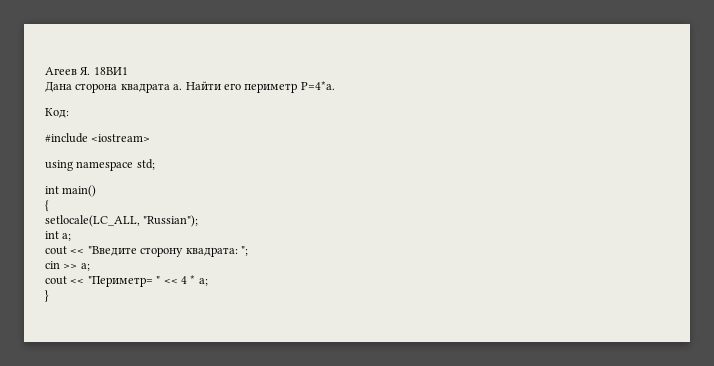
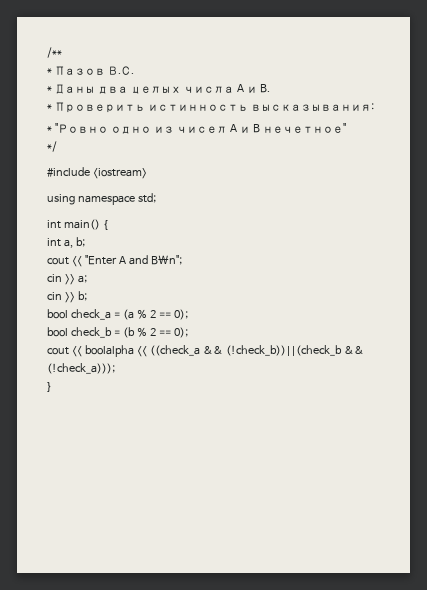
- Агеев Я. 18ВИ1
- Дана сторона квадрата а. Найти его периметр P=4*a.
- Код:
+ /**
+ * Пазов В.С.
+ * Даны два целых числа A и B.
+ * Проверить истинность высказывания:
+ * "Ровно одно из чисел A и B нечетное"
+ */
- int main()
- {
+ int main() {
- setlocale(LC_ALL, "Russian");
- int a;
- cout << "Введите сторону квадрата: ";
+ int a, b;
+ cout << "Enter A and B\n";
- cout << "Периметр= " << 4 * a;
+ cin >> b;
+ bool check_a = (a % 2 == 0);
+ bool check_b = (b % 2 == 0);
+ cout << boolalpha << ((check_a && (!check_b))||(check_b && (!check_a)));

